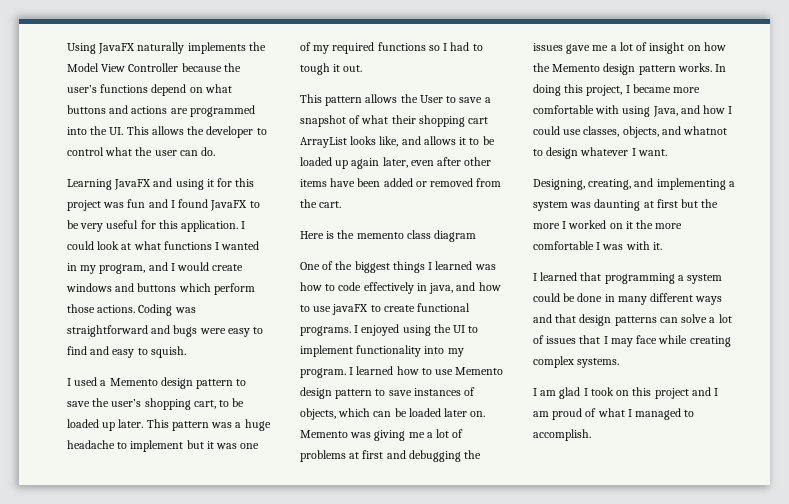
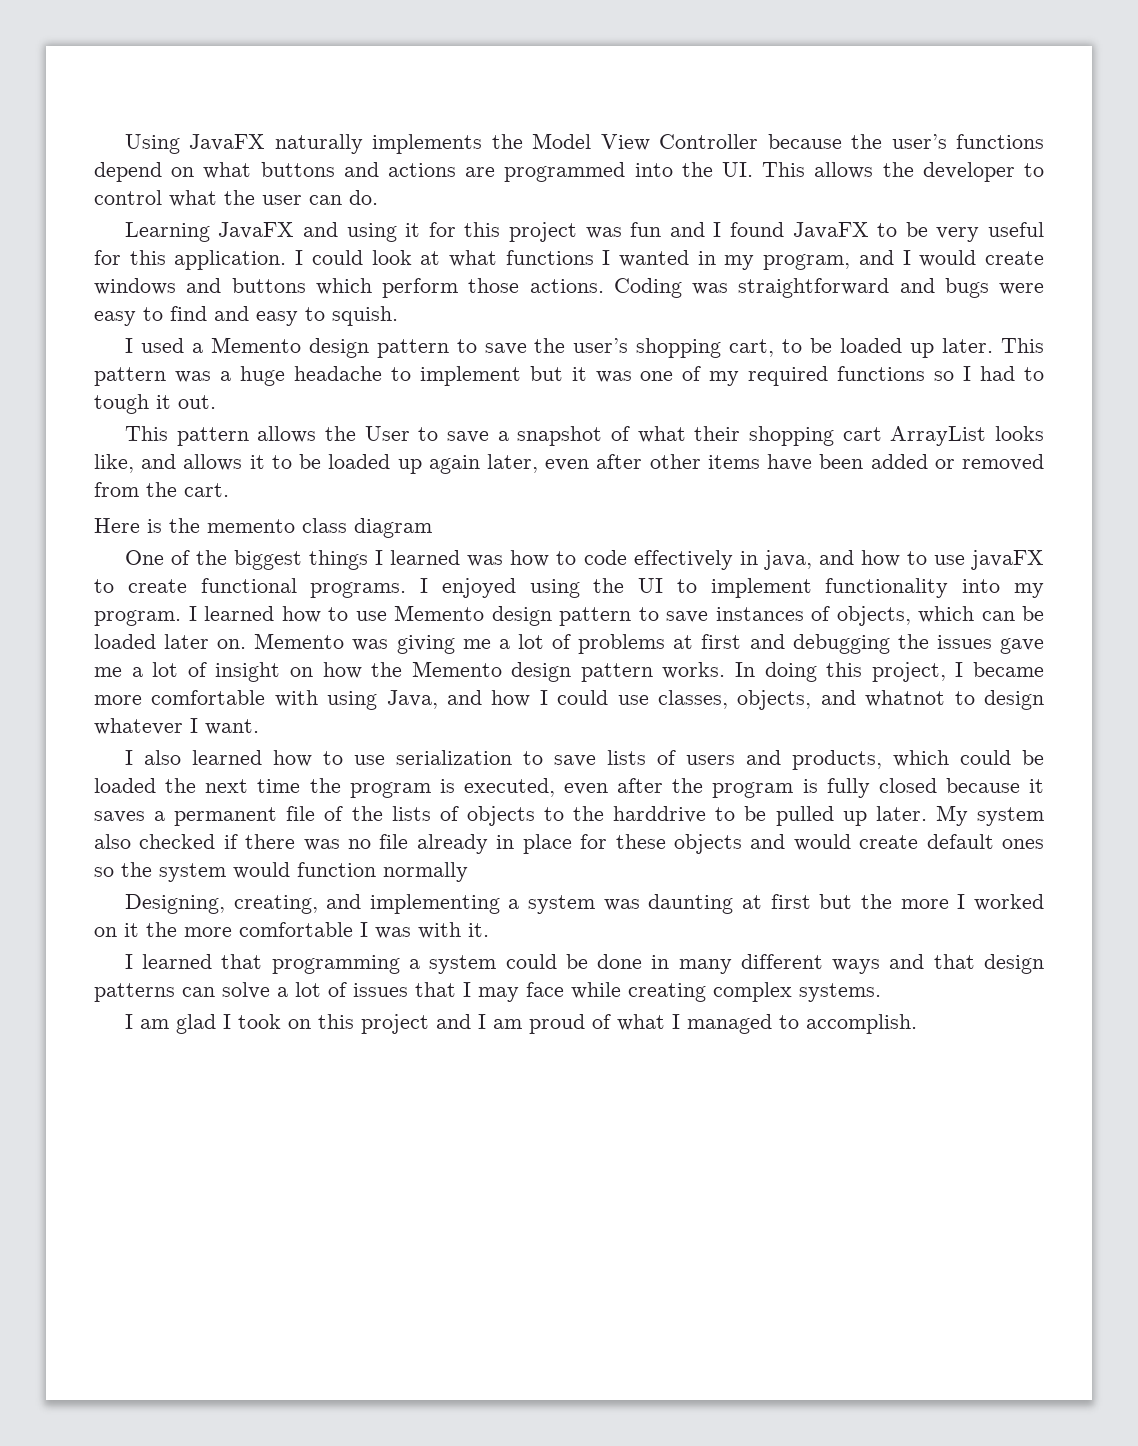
+ I also learned how to use serialization to save lists of users and products, which could be loaded the next time the program is executed, even after the program is fully closed because it saves a permanent file of the lists of objects to the harddrive to be pulled up later. My system also checked if there was no file already in place for these objects and would create default ones so the system would function normally

